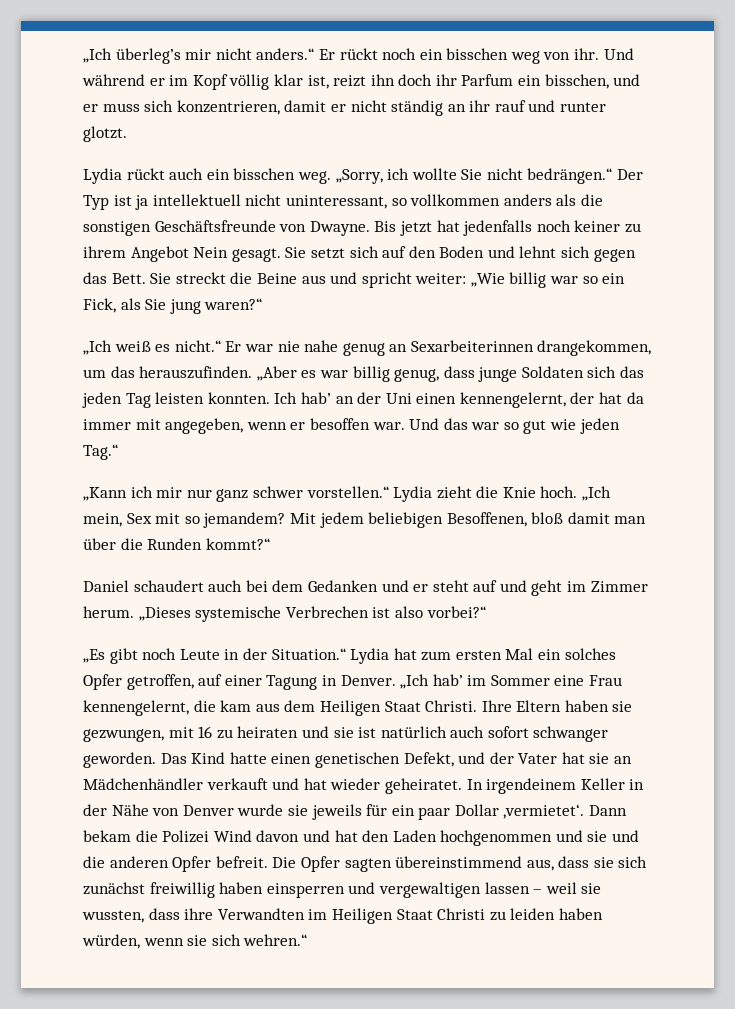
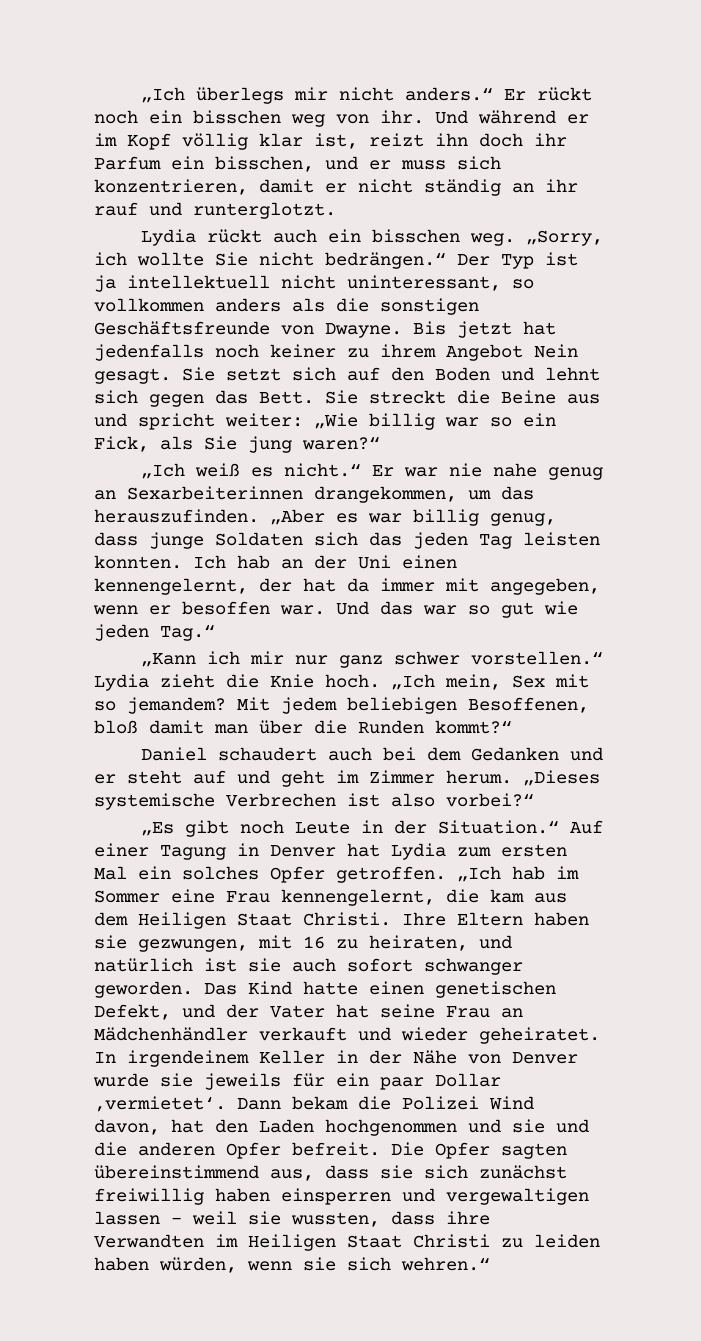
- „Ich überleg’s mir nicht anders.“ Er rückt noch ein bisschen weg von ihr.
+ „Ich überlegs mir nicht anders.“ Er rückt noch ein bisschen weg von ihr.
- Und während er im Kopf völlig klar ist, reizt ihn doch ihr Parfum ein bisschen, und er muss sich konzentrieren, damit er nicht ständig an ihr rauf und runter glotzt.
+ Und während er im Kopf völlig klar ist, reizt ihn doch ihr Parfum ein bisschen, und er muss sich konzentrieren, damit er nicht ständig an ihr rauf und runterglotzt.
- Ich hab’ an der Uni einen kennengelernt, der hat da immer mit angegeben, wenn er besoffen war.
+ Ich hab an der Uni einen kennengelernt, der hat da immer mit angegeben, wenn er besoffen war.
- „Es gibt noch Leute in der Situation.“ Lydia hat zum ersten Mal ein solches Opfer getroffen, auf einer Tagung in Denver. „Ich hab’ im Sommer eine Frau kennengelernt, die kam aus dem Heiligen Staat Christi.
+ „Es gibt noch Leute in der Situation.“ Auf einer Tagung in Denver hat Lydia zum ersten Mal ein solches Opfer getroffen. „Ich hab im Sommer eine Frau kennengelernt, die kam aus dem Heiligen Staat Christi.
- Ihre Eltern haben sie gezwungen, mit 16 zu heiraten und sie ist natürlich auch sofort schwanger geworden.
+ Ihre Eltern haben sie gezwungen, mit 16 zu heiraten, und natürlich ist sie auch sofort schwanger geworden.
- Das Kind hatte einen genetischen Defekt, und der Vater hat sie an Mädchenhändler verkauft und hat wieder geheiratet.
+ Das Kind hatte einen genetischen Defekt, und der Vater hat seine Frau an Mädchenhändler verkauft und wieder geheiratet.
- Dann bekam die Polizei Wind davon und hat den Laden hochgenommen und sie und die anderen Opfer befreit.
+ Dann bekam die Polizei Wind davon, hat den Laden hochgenommen und sie und die anderen Opfer befreit.

